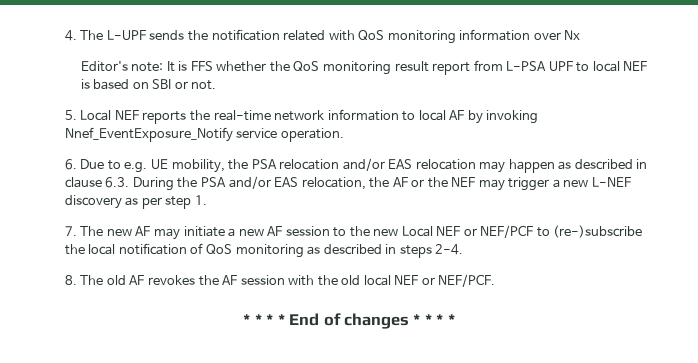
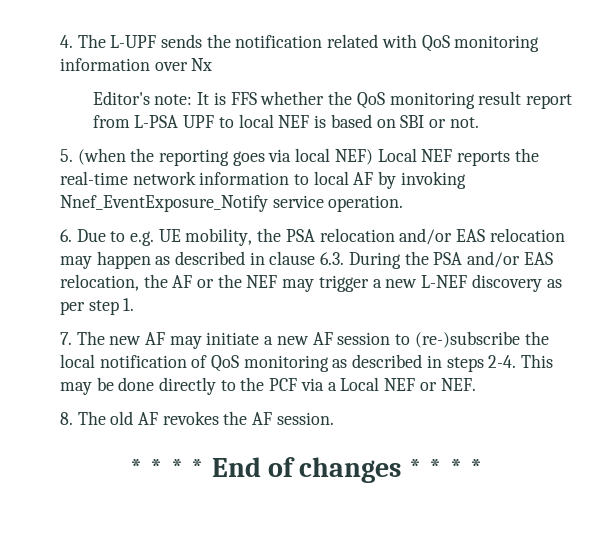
- 5. Local NEF reports the real-time network information to local AF by invoking Nnef_EventExposure_Notify service operation.
+ 5. (when the reporting goes via local NEF) Local NEF reports the real-time network information to local AF by invoking Nnef_EventExposure_Notify service operation.
- 7. The new AF may initiate a new AF session to the new Local NEF or NEF/PCF to (re-)subscribe the local notification of QoS monitoring as described in steps 2-4.
+ 7. The new AF may initiate a new AF session to (re-)subscribe the local notification of QoS monitoring as described in steps 2-4. This may be done directly to the PCF via a Local NEF or NEF.
- 8. The old AF revokes the AF session with the old local NEF or NEF/PCF.
+ 8. The old AF revokes the AF session.

